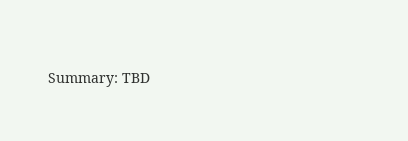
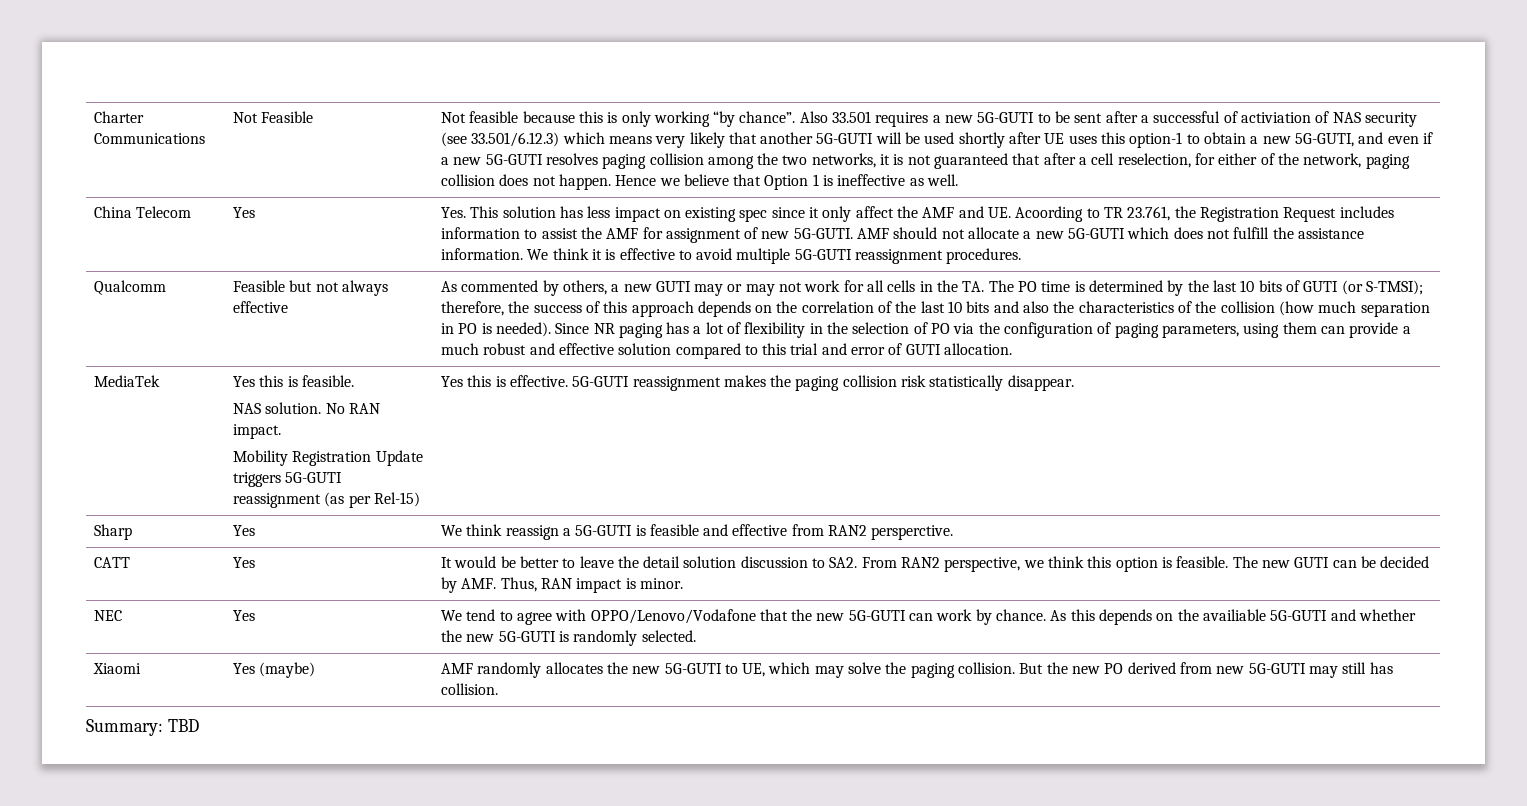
+ Charter Communications | Not Feasible | Not feasible because this is only working “by chance”. Also 33.501 requires a new 5G-GUTI to be sent after a successful of activiation of NAS security (see 33.501/6.12.3) which means very likely that another 5G-GUTI will be used shortly after UE uses this option-1 to obtain a new 5G-GUTI, and even if a new 5G-GUTI resolves paging collision among the two networks, it is not guaranteed that after a cell reselection, for either of the network, paging collision does not happen. Hence we believe that Option 1 is ineffective as well.
+ China Telecom | Yes | Yes. This solution has less impact on existing spec since it only affect the AMF and UE. Acoording to TR 23.761, the Registration Request includes information to assist the AMF for assignment of new 5G-GUTI. AMF should not allocate a new 5G-GUTI which does not fulfill the assistance information. We think it is effective to avoid multiple 5G-GUTI reassignment procedures.
+ Qualcomm | Feasible but not always effective | As commented by others, a new GUTI may or may not work for all cells in the TA. The PO time is determined by the last 10 bits of GUTI (or S-TMSI); therefore, the success of this approach depends on the correlation of the last 10 bits and also the characteristics of the collision (how much separation in PO is needed). Since NR paging has a lot of flexibility in the selection of PO via the configuration of paging parameters, using them can provide a much robust and effective solution compared to this trial and error of GUTI allocation.
+ MediaTek | Yes this is feasible.
+ NAS solution. No RAN impact.
+ Mobility Registration Update triggers 5G-GUTI reassignment (as per Rel-15) | Yes this is effective. 5G-GUTI reassignment makes the paging collision risk statistically disappear.
+ Sharp | Yes | We think reassign a 5G-GUTI is feasible and effective from RAN2 persperctive.
+ CATT | Yes | It would be better to leave the detail solution discussion to SA2. From RAN2 perspective, we think this option is feasible. The new GUTI can be decided by AMF. Thus, RAN impact is minor.
+ NEC | Yes | We tend to agree with OPPO/Lenovo/Vodafone that the new 5G-GUTI can work by chance. As this depends on the availiable 5G-GUTI and whether the new 5G-GUTI is randomly selected.
+ Xiaomi | Yes (maybe) | AMF randomly allocates the new 5G-GUTI to UE, which may solve the paging collision. But the new PO derived from new 5G-GUTI may still has collision.

